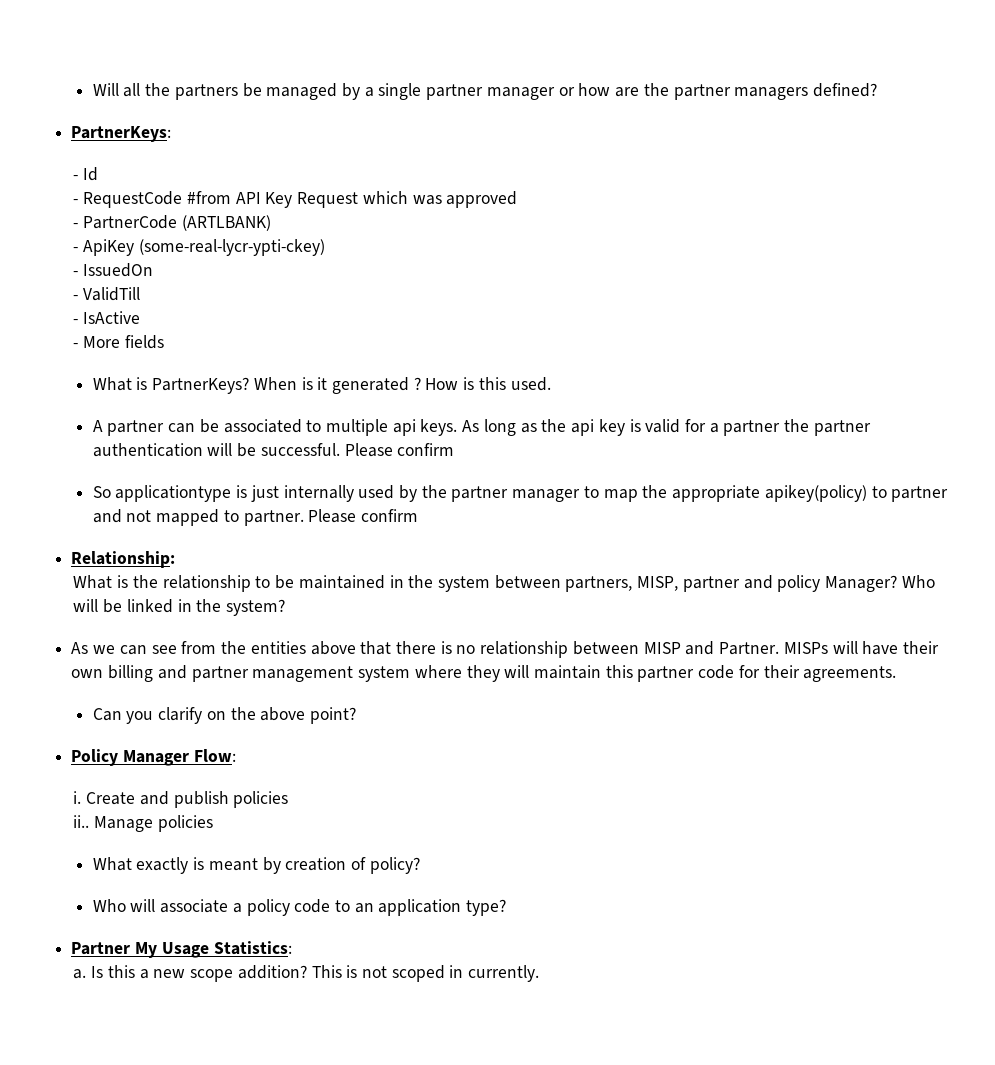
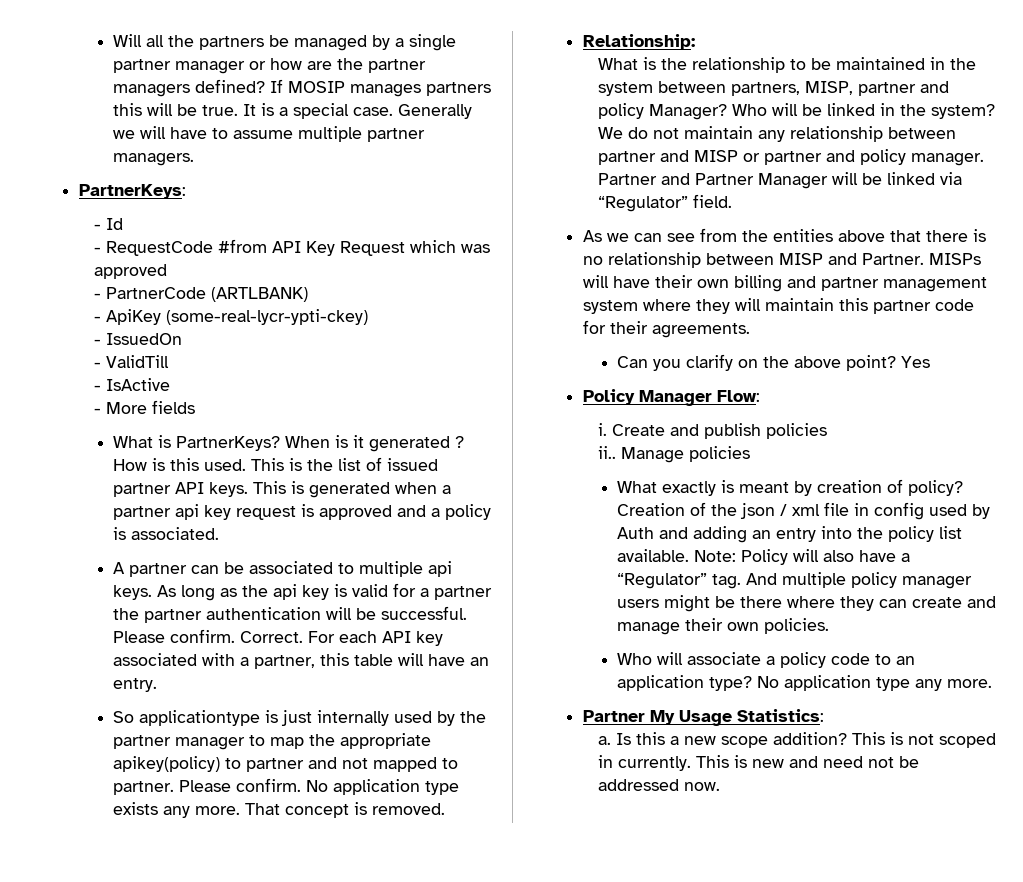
+ If MOSIP manages partners this will be true. It is a special case. Generally we will have to assume multiple partner managers.
+ This is the list of issued partner API keys. This is generated when a partner api key request is approved and a policy is associated.
- As long as the api key is valid for a partner the partner authentication will be successful. Please confirm
+ As long as the api key is valid for a partner the partner authentication will be successful. Please confirm. Correct. For each API key associated with a partner, this table will have an entry.
- So applicationtype is just internally used by the partner manager to map the appropriate apikey(policy) to partner and not mapped to partner. Please confirm
+ So applicationtype is just internally used by the partner manager to map the appropriate apikey(policy) to partner and not mapped to partner. Please confirm. No application type exists any more. That concept is removed.
+ We do not maintain any relationship between partner and MISP or partner and policy manager. Partner and Partner Manager will be linked via “Regulator” field.
+ Yes
+ Creation of the json / xml file in config used by Auth and adding an entry into the policy list available. Note: Policy will also have a “Regulator” tag. And multiple policy manager users might be there where they can create and manage their own policies.
+ No application type any more.
+ This is new and need not be addressed now.

